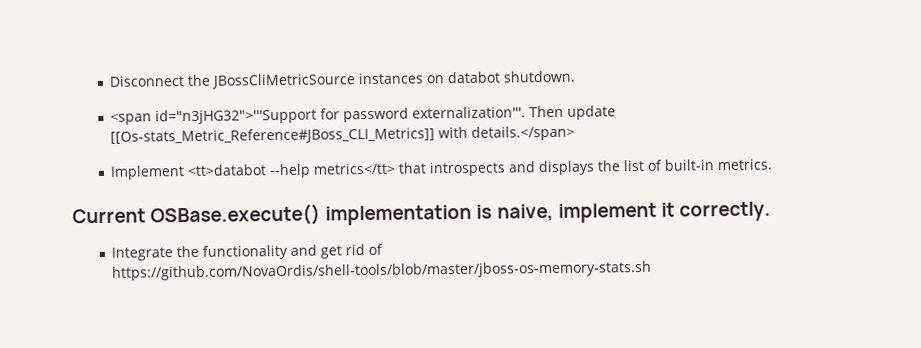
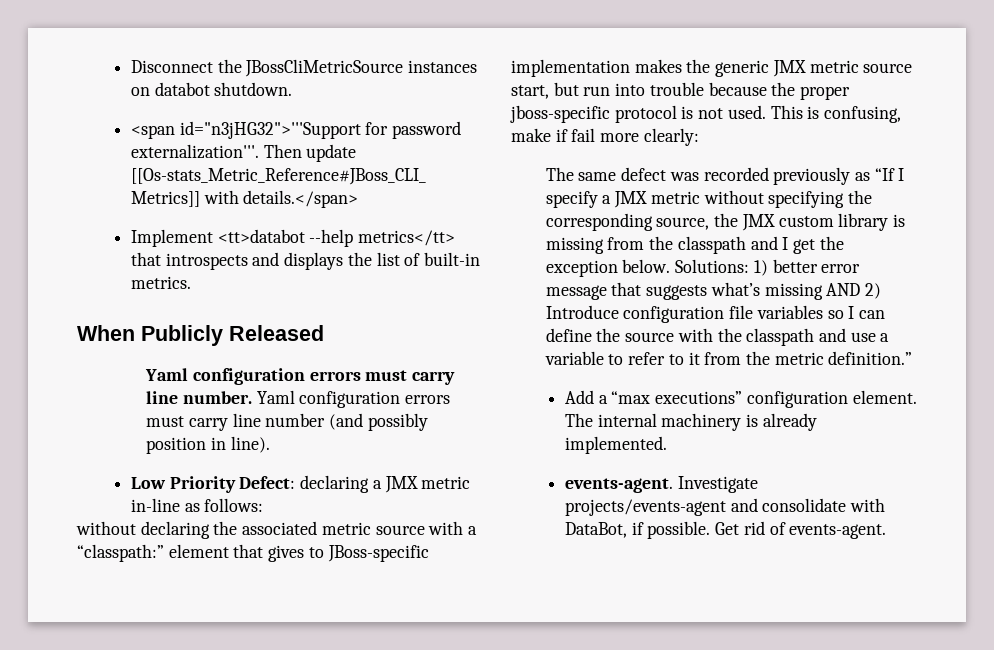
- Current OSBase.execute() implementation is naive, implement it correctly.
- Integrate the functionality and get rid of https://github.com/NovaOrdis/shell-tools/blob/master/jboss-os-memory-stats.sh
+ When Publicly Released
+ Yaml configuration errors must carry line number. Yaml configuration errors must carry line number (and possibly position in line).
+ Low Priority Defect: declaring a JMX metric in-line as follows:
+ without declaring the associated metric source with a “classpath:” element that gives to JBoss-specific implementation makes the generic JMX metric source start, but run into trouble because the proper jboss-specific protocol is not used. This is confusing, make if fail more clearly:
+ The same defect was recorded previously as “If I specify a JMX metric without specifying the corresponding source, the JMX custom library is missing from the classpath and I get the exception below. Solutions: 1) better error message that suggests what’s missing AND 2) Introduce configuration file variables so I can define the source with the classpath and use a variable to refer to it from the metric definition.”
+ Add a “max executions” configuration element. The internal machinery is already implemented.
+ events-agent. Investigate projects/events-agent and consolidate with DataBot, if possible. Get rid of events-agent.

